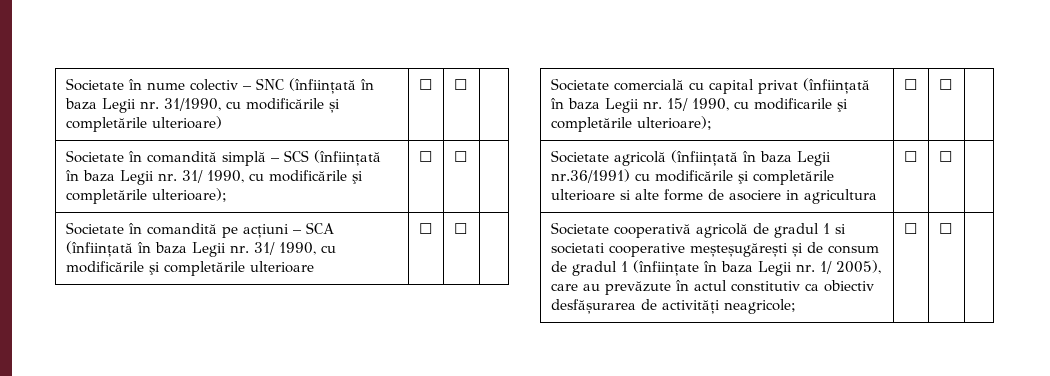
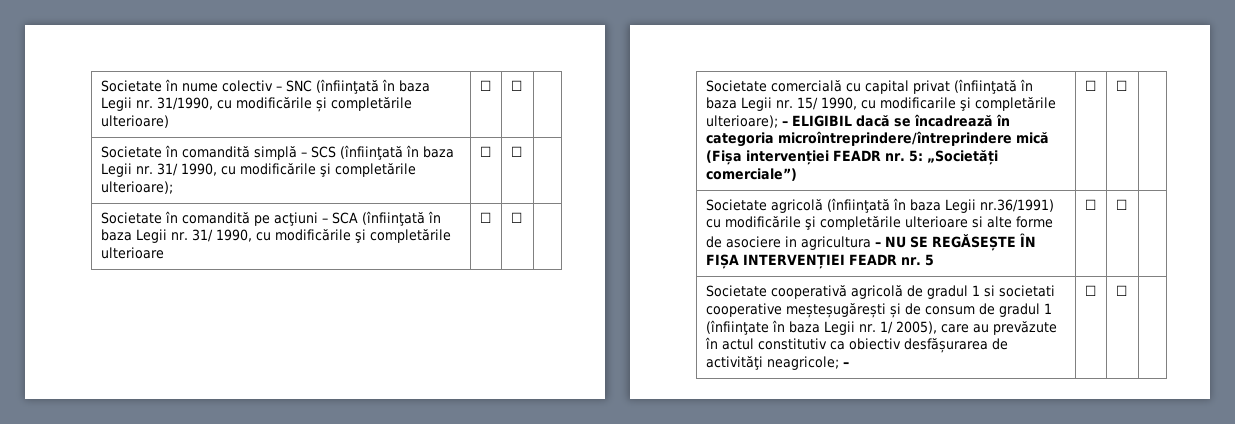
- Societate comercială cu capital privat (înfiinţată în baza Legii nr. 15/ 1990, cu modificarile şi completările ulterioare); | ☐ | ☐ |
+ Societate comercială cu capital privat (înfiinţată în baza Legii nr. 15/ 1990, cu modificarile şi completările ulterioare); – ELIGIBIL dacă se încadrează în categoria microîntreprindere/întreprindere mică (Fișa intervenției FEADR nr. 5: „Societăți comerciale”) | ☐ | ☐ |
- Societate agricolă (înfiinţată în baza Legii nr.36/1991) cu modificările şi completările ulterioare si alte forme de asociere in agricultura | ☐ | ☐ |
+ Societate agricolă (înfiinţată în baza Legii nr.36/1991) cu modificările şi completările ulterioare si alte forme de asociere in agricultura – NU SE REGĂSEȘTE ÎN FIȘA INTERVENȚIEI FEADR nr. 5 | ☐ | ☐ |
- Societate cooperativă agricolă de gradul 1 si societati cooperative meșteșugărești și de consum de gradul 1 (înfiinţate în baza Legii nr. 1/ 2005), care au prevăzute în actul constitutiv ca obiectiv desfășurarea de activităţi neagricole; | ☐ | ☐ |
+ Societate cooperativă agricolă de gradul 1 si societati cooperative meșteșugărești și de consum de gradul 1 (înfiinţate în baza Legii nr. 1/ 2005), care au prevăzute în actul constitutiv ca obiectiv desfășurarea de activităţi neagricole; – | ☐ | ☐ |

